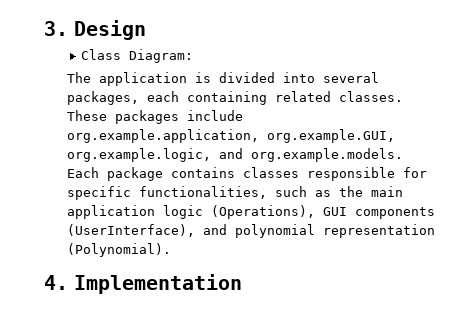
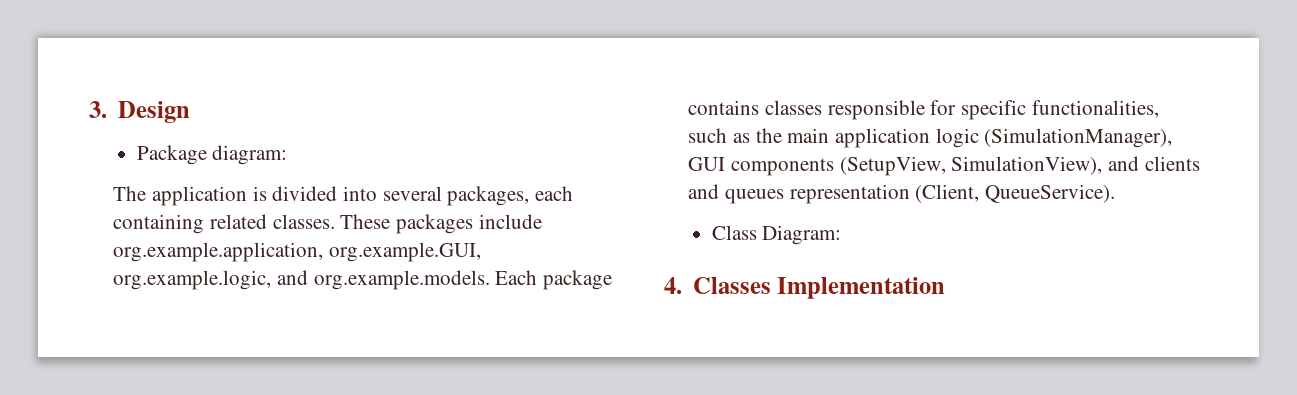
- Class Diagram:
+ Package diagram:
- These packages include org.example.application, org.example.GUI, org.example.logic, and org.example.models. Each package contains classes responsible for specific functionalities, such as the main application logic (Operations), GUI components (UserInterface), and polynomial representation (Polynomial).
+ These packages include org.example.application, org.example.GUI, org.example.logic, and org.example.models. Each package contains classes responsible for specific functionalities, such as the main application logic (SimulationManager), GUI components (SetupView, SimulationView), and clients and queues representation (Client, QueueService).
+ Class Diagram:
- 4. Implementation
+ 4. Classes Implementation

